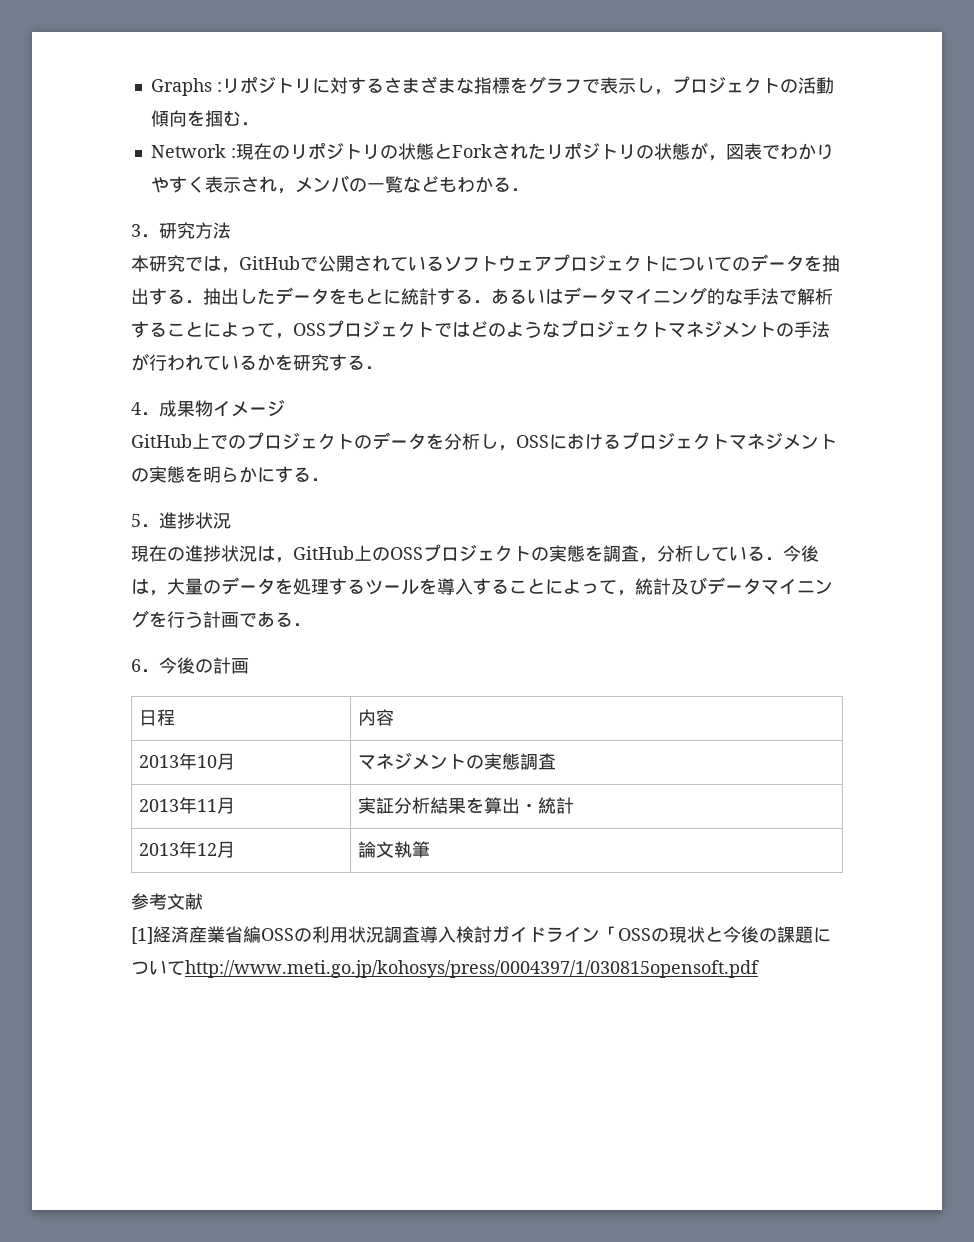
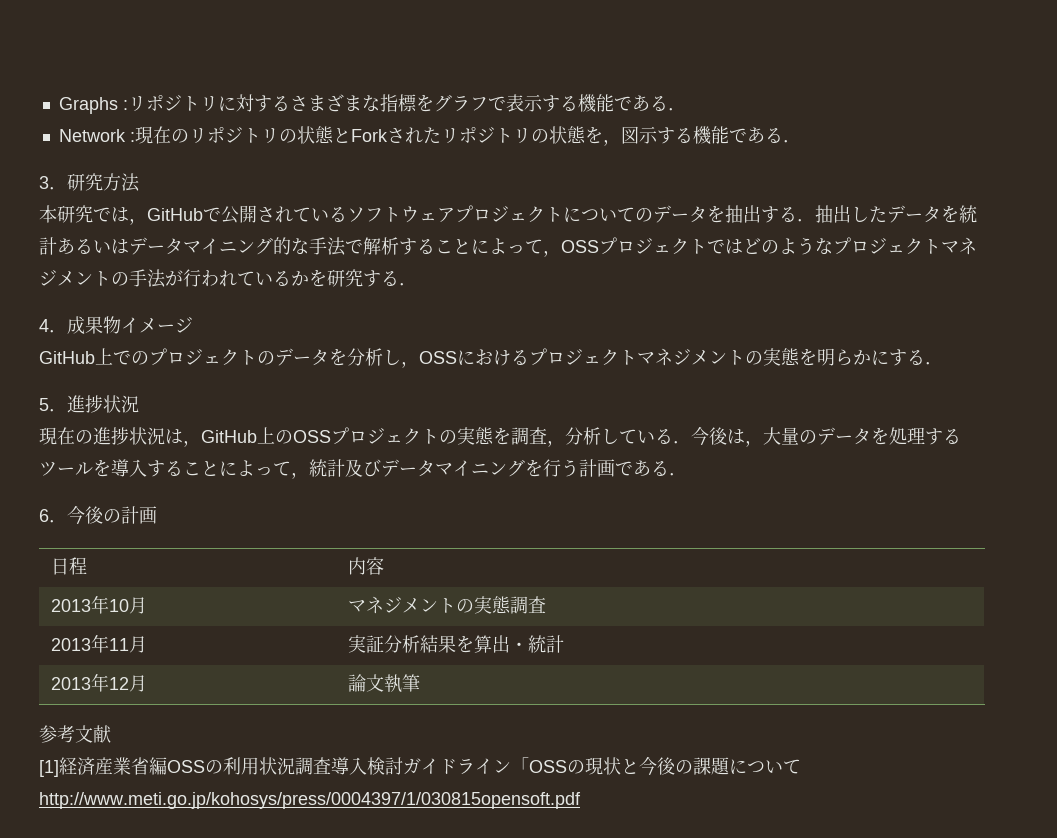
- Graphs :リポジトリに対するさまざまな指標をグラフで表示し，プロジェクトの活動傾向を掴む．
+ Graphs :リポジトリに対するさまざまな指標をグラフで表示する機能である．
- Network :現在のリポジトリの状態とForkされたリポジトリの状態が，図表でわかりやすく表示され，メンバの一覧などもわかる．
+ Network :現在のリポジトリの状態とForkされたリポジトリの状態を，図示する機能である．
- 本研究では，GitHubで公開されているソフトウェアプロジェクトについてのデータを抽出する．抽出したデータをもとに統計する．あるいはデータマイニング的な手法で解析することによって，OSSプロジェクトではどのようなプロジェクトマネジメントの手法が行われているかを研究する．
+ 本研究では，GitHubで公開されているソフトウェアプロジェクトについてのデータを抽出する．抽出したデータを統計あるいはデータマイニング的な手法で解析することによって，OSSプロジェクトではどのようなプロジェクトマネジメントの手法が行われているかを研究する．

